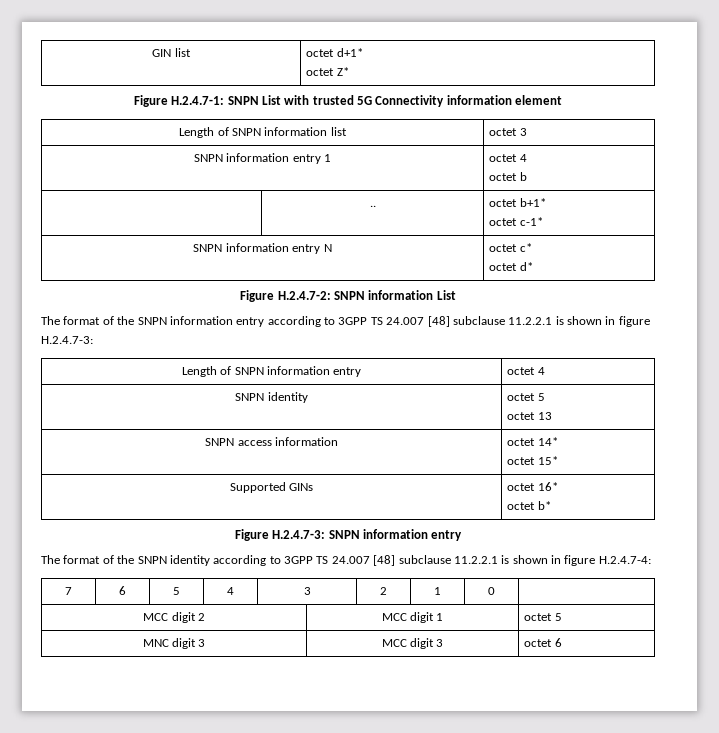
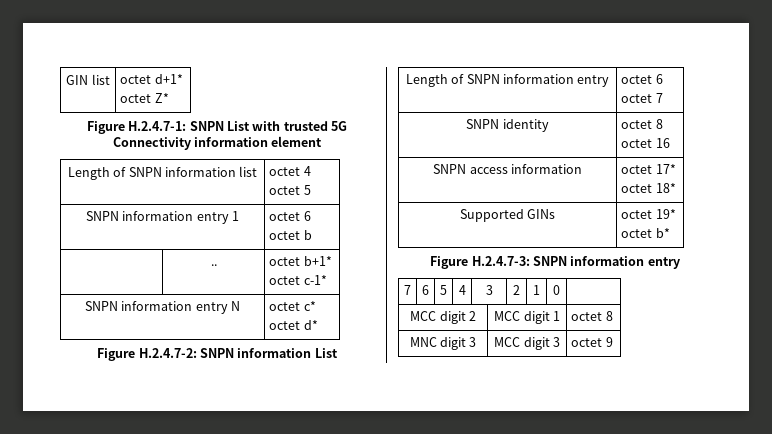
- Length of SNPN information list | octet 3
+ Length of SNPN information list | octet 4
+ octet 5
- SNPN information entry 1 | octet 4
+ SNPN information entry 1 | octet 6
- The format of the SNPN information entry according to 3GPP TS 24.007 [48] subclause 11.2.2.1 is shown in figure H.2.4.7-3:
- Length of SNPN information entry | octet 4
+ Length of SNPN information entry | octet 6
+ octet 7
- SNPN identity | octet 5
- octet 13
+ SNPN identity | octet 8
+ octet 16
- SNPN access information | octet 14*
- octet 15*
+ SNPN access information | octet 17*
+ octet 18*
- Supported GINs | octet 16*
+ Supported GINs | octet 19*
- The format of the SNPN identity according to 3GPP TS 24.007 [48] subclause 11.2.2.1 is shown in figure H.2.4.7-4:
- MCC digit 2 | MCC digit 1 | octet 5
+ MCC digit 2 | MCC digit 1 | octet 8
- MNC digit 3 | MCC digit 3 | octet 6
+ MNC digit 3 | MCC digit 3 | octet 9

